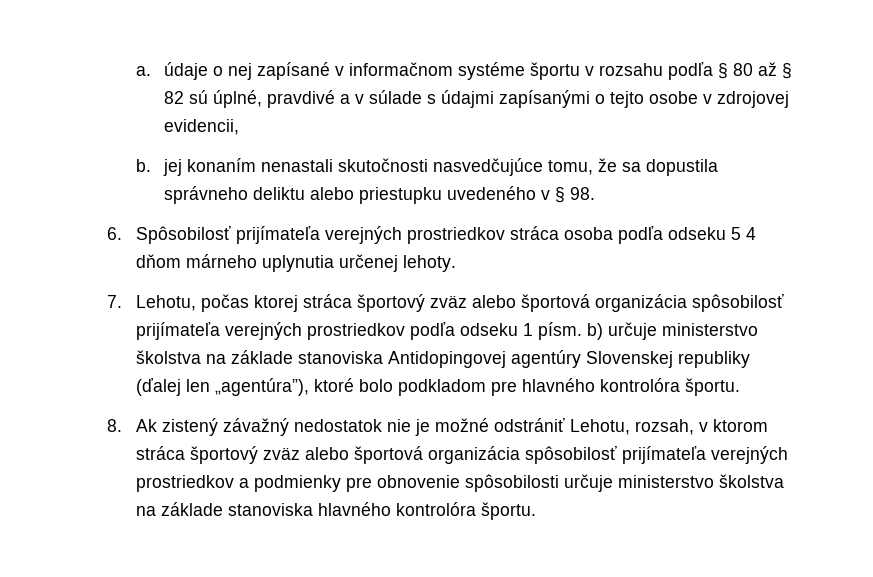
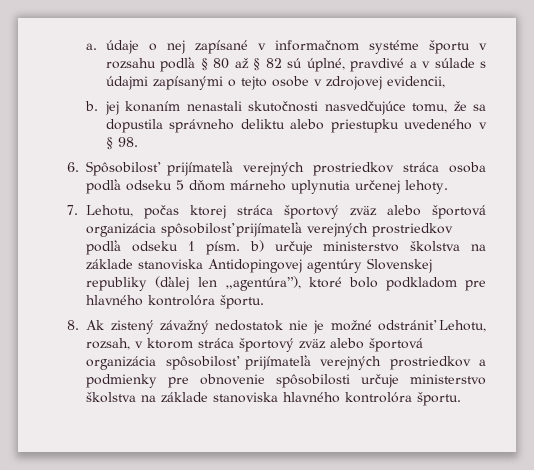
- 6. Spôsobilosť prijímateľa verejných prostriedkov stráca osoba podľa odseku 5 4 dňom márneho uplynutia určenej lehoty.
+ 6. Spôsobilosť prijímateľa verejných prostriedkov stráca osoba podľa odseku 5 dňom márneho uplynutia určenej lehoty.

